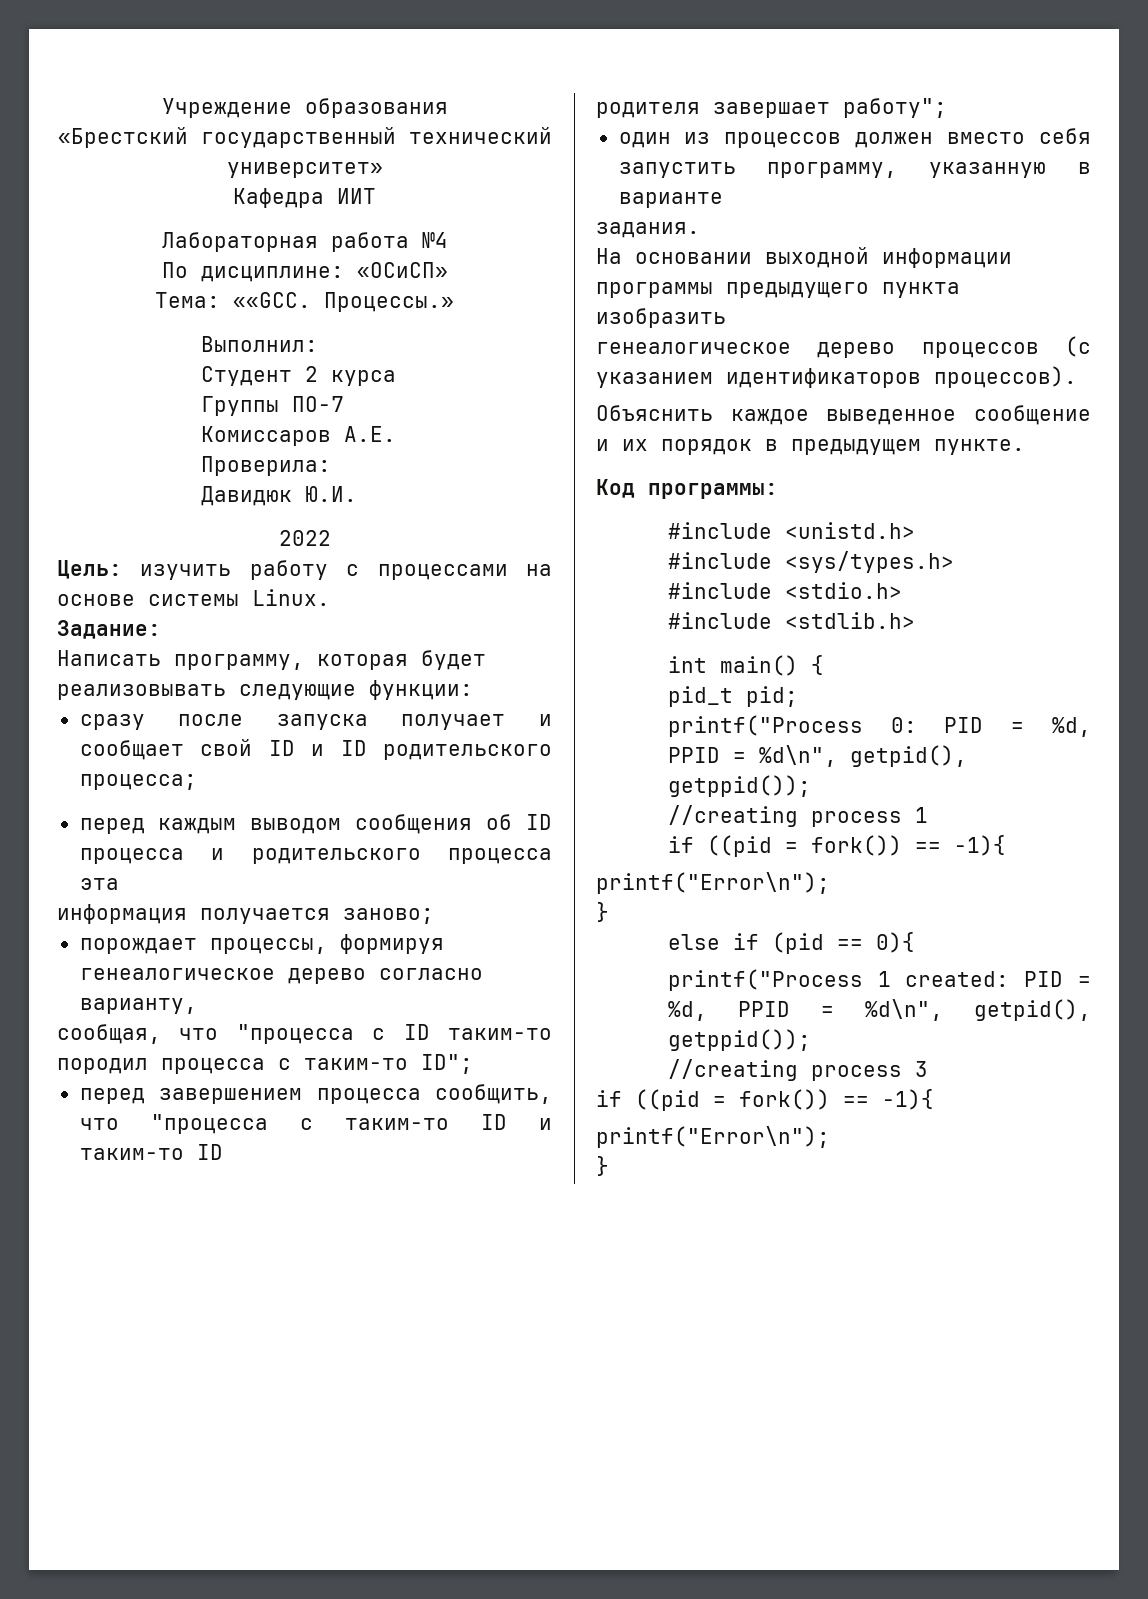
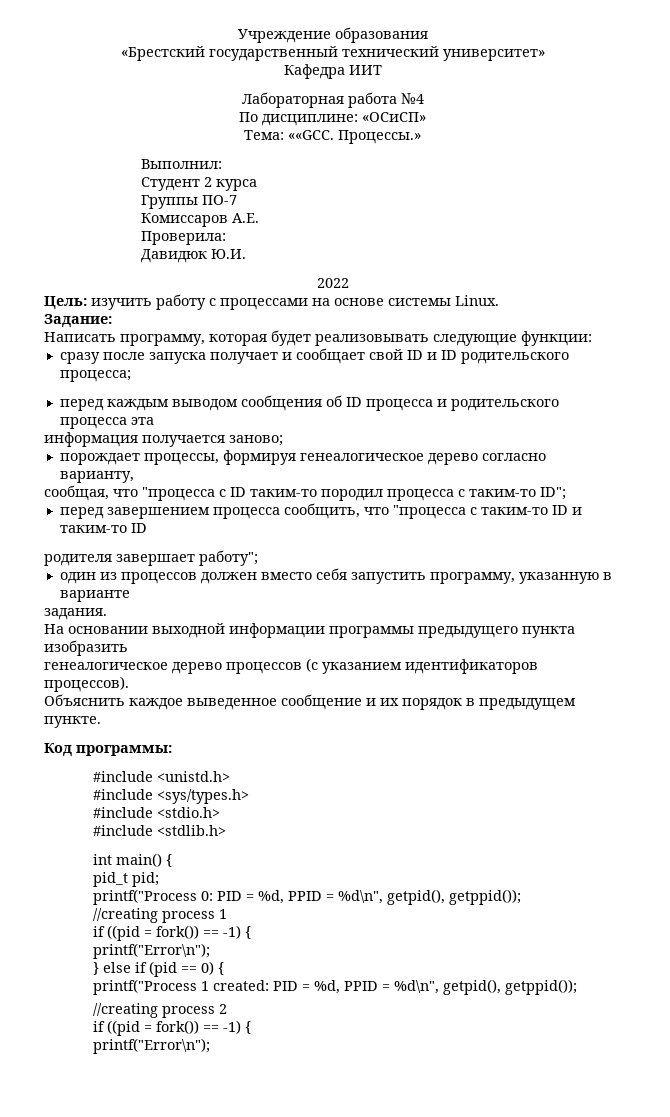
  //creating process 1
- if ((pid = fork()) == -1){
+ if ((pid = fork()) == -1) {
  printf("Error\n");
- }
- else if (pid == 0){
+ } else if (pid == 0) {
- //creating process 3
- if ((pid = fork()) == -1){
+ //creating process 2
+ if ((pid = fork()) == -1) {
  printf("Error\n");
- }

